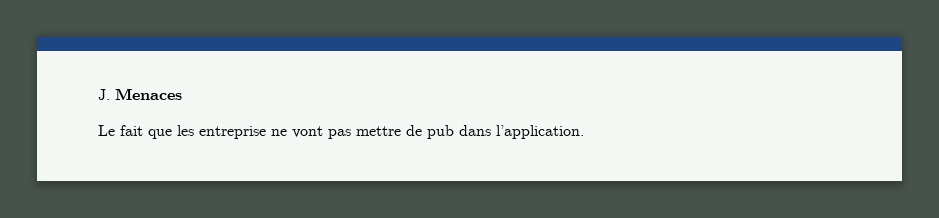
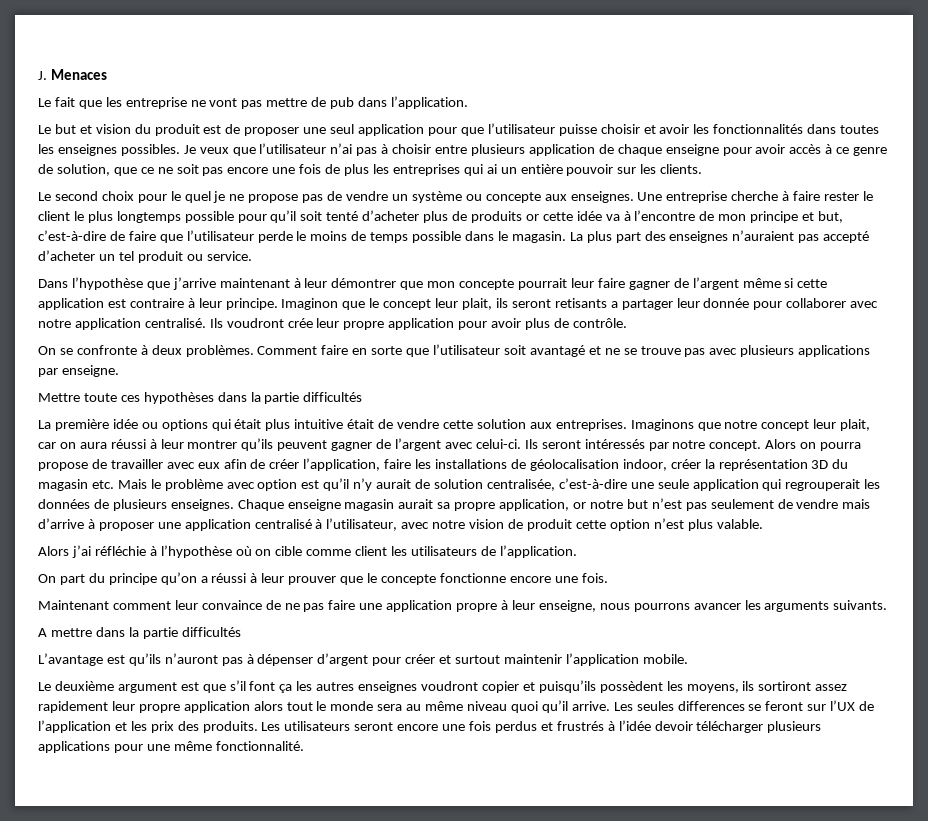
+ Le but et vision du produit est de proposer une seul application pour que l’utilisateur puisse choisir et avoir les fonctionnalités dans toutes les enseignes possibles. Je veux que l’utilisateur n’ai pas à choisir entre plusieurs application de chaque enseigne pour avoir accès à ce genre de solution, que ce ne soit pas encore une fois de plus les entreprises qui ai un entière pouvoir sur les clients.
+ Le second choix pour le quel je ne propose pas de vendre un système ou concepte aux enseignes. Une entreprise cherche à faire rester le client le plus longtemps possible pour qu’il soit tenté d’acheter plus de produits or cette idée va à l’encontre de mon principe et but, c’est-à-dire de faire que l’utilisateur perde le moins de temps possible dans le magasin. La plus part des enseignes n’auraient pas accepté d’acheter un tel produit ou service.
+ Dans l’hypothèse que j’arrive maintenant à leur démontrer que mon concepte pourrait leur faire gagner de l’argent même si cette application est contraire à leur principe. Imaginon que le concept leur plait, ils seront retisants a partager leur donnée pour collaborer avec notre application centralisé. Ils voudront crée leur propre application pour avoir plus de contrôle.
+ On se confronte à deux problèmes. Comment faire en sorte que l’utilisateur soit avantagé et ne se trouve pas avec plusieurs applications par enseigne.
+ Mettre toute ces hypothèses dans la partie difficultés
+ La première idée ou options qui était plus intuitive était de vendre cette solution aux entreprises. Imaginons que notre concept leur plait, car on aura réussi à leur montrer qu’ils peuvent gagner de l’argent avec celui-ci. Ils seront intéressés par notre concept. Alors on pourra propose de travailler avec eux afin de créer l’application, faire les installations de géolocalisation indoor, créer la représentation 3D du magasin etc. Mais le problème avec option est qu’il n’y aurait de solution centralisée, c’est-à-dire une seule application qui regrouperait les données de plusieurs enseignes. Chaque enseigne magasin aurait sa propre application, or notre but n’est pas seulement de vendre mais d’arrive à proposer une application centralisé à l’utilisateur, avec notre vision de produit cette option n’est plus valable.
+ Alors j’ai réfléchie à l’hypothèse où on cible comme client les utilisateurs de l’application.
+ On part du principe qu’on a réussi à leur prouver que le concepte fonctionne encore une fois.
+ Maintenant comment leur convaince de ne pas faire une application propre à leur enseigne, nous pourrons avancer les arguments suivants.
+ A mettre dans la partie difficultés
+ L’avantage est qu’ils n’auront pas à dépenser d’argent pour créer et surtout maintenir l’application mobile.
+ Le deuxième argument est que s’il font ça les autres enseignes voudront copier et puisqu’ils possèdent les moyens, ils sortiront assez rapidement leur propre application alors tout le monde sera au même niveau quoi qu’il arrive. Les seules differences se feront sur l’UX de l’application et les prix des produits. Les utilisateurs seront encore une fois perdus et frustrés à l’idée devoir télécharger plusieurs applications pour une même fonctionnalité.

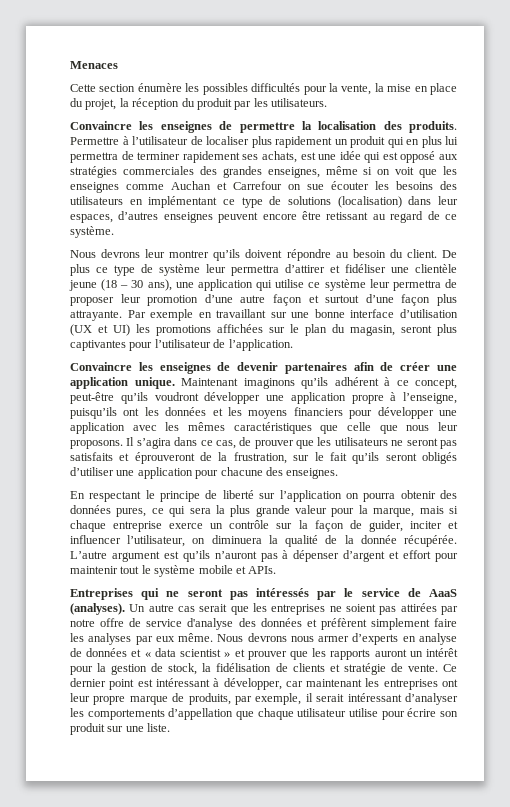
- J. Menaces
+ Menaces
- Le fait que les entreprise ne vont pas mettre de pub dans l’application.
- Le but et vision du produit est de proposer une seul application pour que l’utilisateur puisse choisir et avoir les fonctionnalités dans toutes les enseignes possibles. Je veux que l’utilisateur n’ai pas à choisir entre plusieurs application de chaque enseigne pour avoir accès à ce genre de solution, que ce ne soit pas encore une fois de plus les entreprises qui ai un entière pouvoir sur les clients.
- Le second choix pour le quel je ne propose pas de vendre un système ou concepte aux enseignes. Une entreprise cherche à faire rester le client le plus longtemps possible pour qu’il soit tenté d’acheter plus de produits or cette idée va à l’encontre de mon principe et but, c’est-à-dire de faire que l’utilisateur perde le moins de temps possible dans le magasin. La plus part des enseignes n’auraient pas accepté d’acheter un tel produit ou service.
- Dans l’hypothèse que j’arrive maintenant à leur démontrer que mon concepte pourrait leur faire gagner de l’argent même si cette application est contraire à leur principe. Imaginon que le concept leur plait, ils seront retisants a partager leur donnée pour collaborer avec notre application centralisé. Ils voudront crée leur propre application pour avoir plus de contrôle.
- On se confronte à deux problèmes. Comment faire en sorte que l’utilisateur soit avantagé et ne se trouve pas avec plusieurs applications par enseigne.
- Mettre toute ces hypothèses dans la partie difficultés
- La première idée ou options qui était plus intuitive était de vendre cette solution aux entreprises. Imaginons que notre concept leur plait, car on aura réussi à leur montrer qu’ils peuvent gagner de l’argent avec celui-ci. Ils seront intéressés par notre concept. Alors on pourra propose de travailler avec eux afin de créer l’application, faire les installations de géolocalisation indoor, créer la représentation 3D du magasin etc. Mais le problème avec option est qu’il n’y aurait de solution centralisée, c’est-à-dire une seule application qui regrouperait les données de plusieurs enseignes. Chaque enseigne magasin aurait sa propre application, or notre but n’est pas seulement de vendre mais d’arrive à proposer une application centralisé à l’utilisateur, avec notre vision de produit cette option n’est plus valable.
- Alors j’ai réfléchie à l’hypothèse où on cible comme client les utilisateurs de l’application.
- On part du principe qu’on a réussi à leur prouver que le concepte fonctionne encore une fois.
- Maintenant comment leur convaince de ne pas faire une application propre à leur enseigne, nous pourrons avancer les arguments suivants.
- A mettre dans la partie difficultés
- L’avantage est qu’ils n’auront pas à dépenser d’argent pour créer et surtout maintenir l’application mobile.
- Le deuxième argument est que s’il font ça les autres enseignes voudront copier et puisqu’ils possèdent les moyens, ils sortiront assez rapidement leur propre application alors tout le monde sera au même niveau quoi qu’il arrive. Les seules differences se feront sur l’UX de l’application et les prix des produits. Les utilisateurs seront encore une fois perdus et frustrés à l’idée devoir télécharger plusieurs applications pour une même fonctionnalité.
+ Cette section énumère les possibles difficultés pour la vente, la mise en place du projet, la réception du produit par les utilisateurs.
+ Convaincre les enseignes de permettre la localisation des produits. Permettre à l’utilisateur de localiser plus rapidement un produit qui en plus lui permettra de terminer rapidement ses achats, est une idée qui est opposé aux stratégies commerciales des grandes enseignes, même si on voit que les enseignes comme Auchan et Carrefour on sue écouter les besoins des utilisateurs en implémentant ce type de solutions (localisation) dans leur espaces, d’autres enseignes peuvent encore être retissant au regard de ce système.
+ Nous devrons leur montrer qu’ils doivent répondre au besoin du client. De plus ce type de système leur permettra d’attirer et fidéliser une clientèle jeune (18 – 30 ans), une application qui utilise ce système leur permettra de proposer leur promotion d’une autre façon et surtout d’une façon plus attrayante. Par exemple en travaillant sur une bonne interface d’utilisation (UX et UI) les promotions affichées sur le plan du magasin, seront plus captivantes pour l’utilisateur de l’application.
+ Convaincre les enseignes de devenir partenaires afin de créer une application unique. Maintenant imaginons qu’ils adhérent à ce concept, peut-être qu’ils voudront développer une application propre à l’enseigne, puisqu’ils ont les données et les moyens financiers pour développer une application avec les mêmes caractéristiques que celle que nous leur proposons. Il s’agira dans ce cas, de prouver que les utilisateurs ne seront pas satisfaits et éprouveront de la frustration, sur le fait qu’ils seront obligés d’utiliser une application pour chacune des enseignes.
+ En respectant le principe de liberté sur l’application on pourra obtenir des données pures, ce qui sera la plus grande valeur pour la marque, mais si chaque entreprise exerce un contrôle sur la façon de guider, inciter et influencer l’utilisateur, on diminuera la qualité de la donnée récupérée. L’autre argument est qu’ils n’auront pas à dépenser d’argent et effort pour maintenir tout le système mobile et APIs.
+ Entreprises qui ne seront pas intéressés par le service de AaaS (analyses). Un autre cas serait que les entreprises ne soient pas attirées par notre offre de service d'analyse des données et préfèrent simplement faire les analyses par eux même. Nous devrons nous armer d’experts en analyse de données et « data scientist » et prouver que les rapports auront un intérêt pour la gestion de stock, la fidélisation de clients et stratégie de vente. Ce dernier point est intéressant à développer, car maintenant les entreprises ont leur propre marque de produits, par exemple, il serait intéressant d’analyser les comportements d’appellation que chaque utilisateur utilise pour écrire son produit sur une liste.

